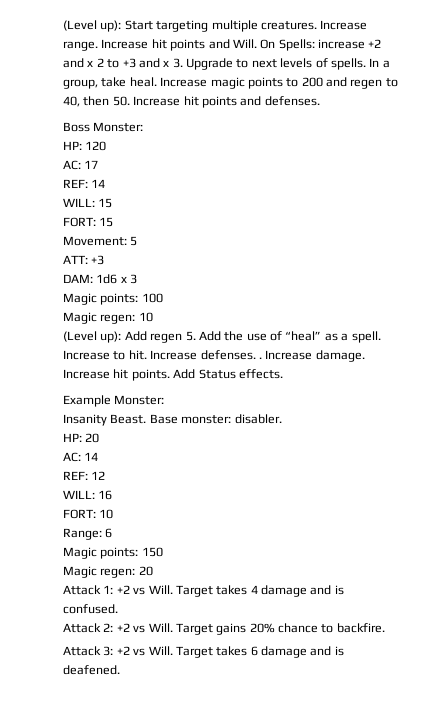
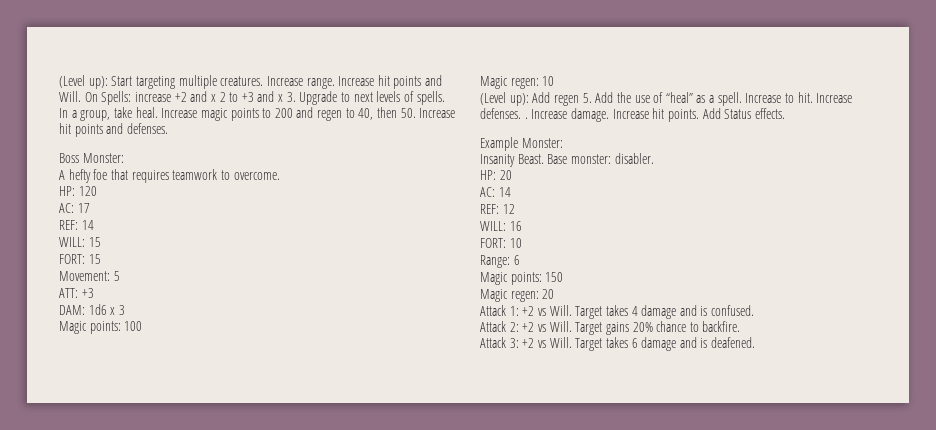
+ A hefty foe that requires teamwork to overcome.

